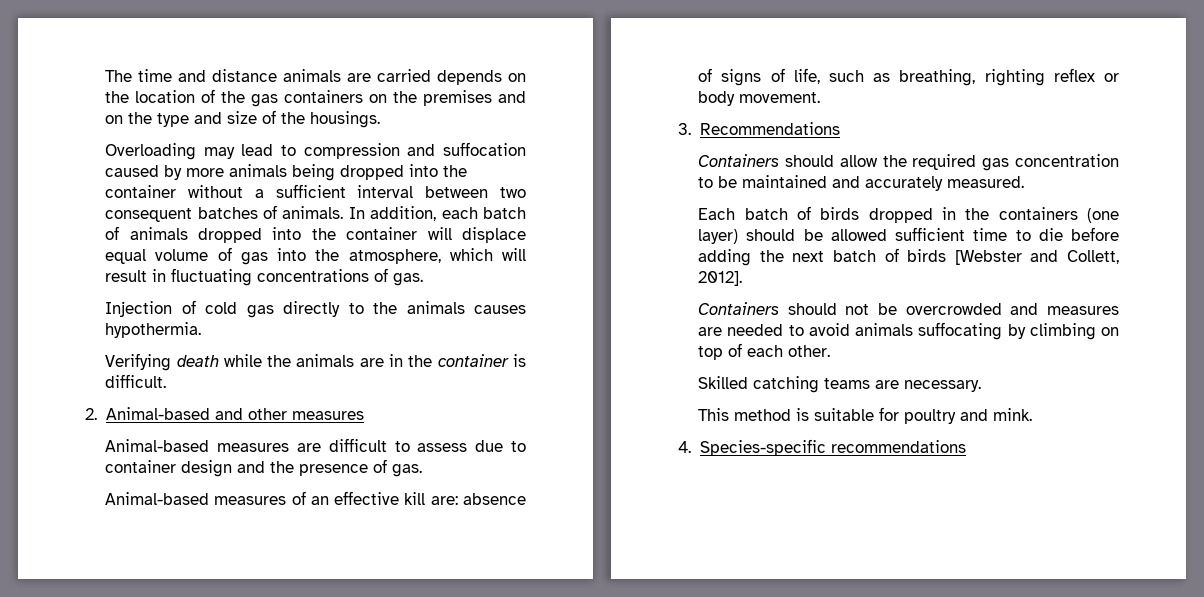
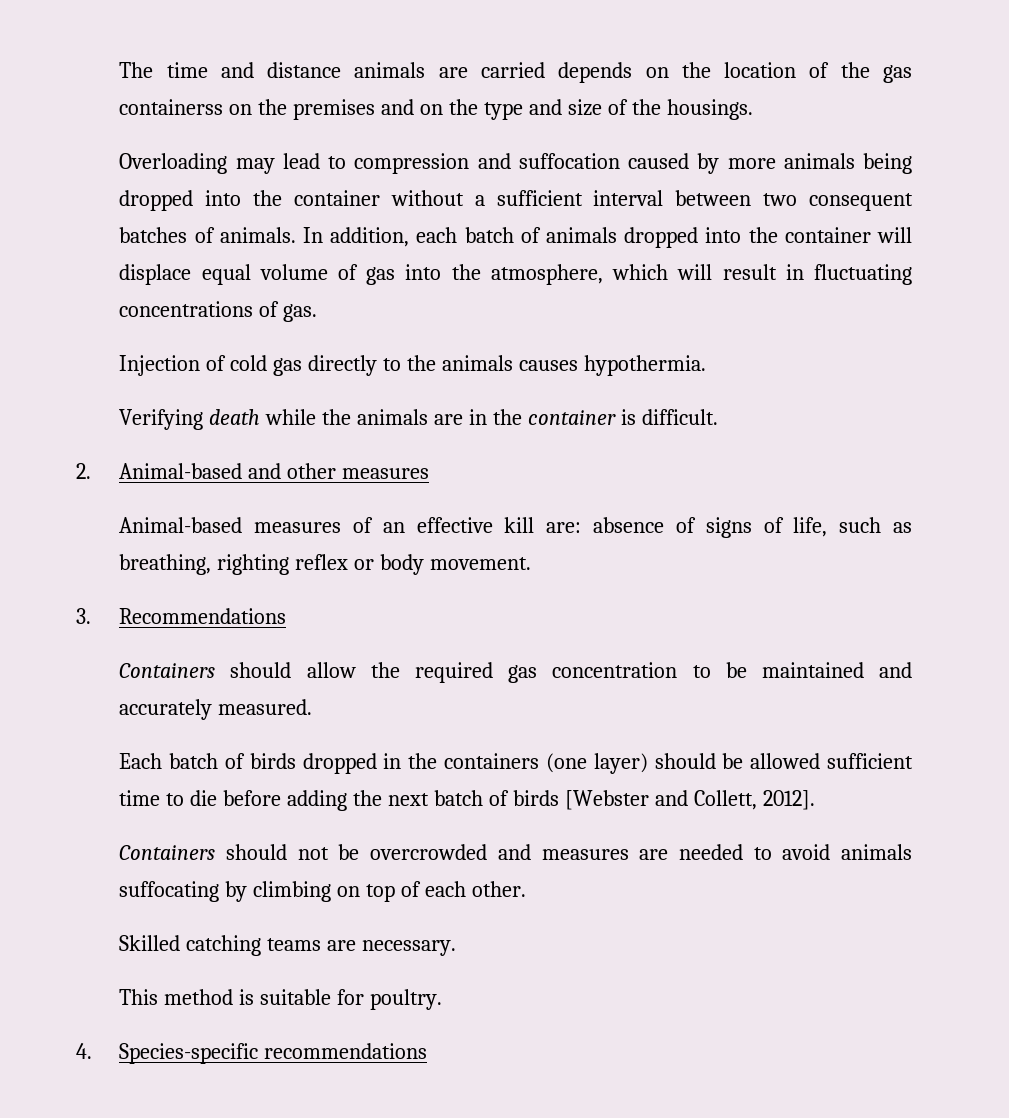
- The time and distance animals are carried depends on the location of the gas containers on the premises and on the type and size of the housings.
+ The time and distance animals are carried depends on the location of the gas containerss on the premises and on the type and size of the housings.
- Animal-based measures are difficult to assess due to container design and the presence of gas.
- This method is suitable for poultry and mink.
+ This method is suitable for poultry.

